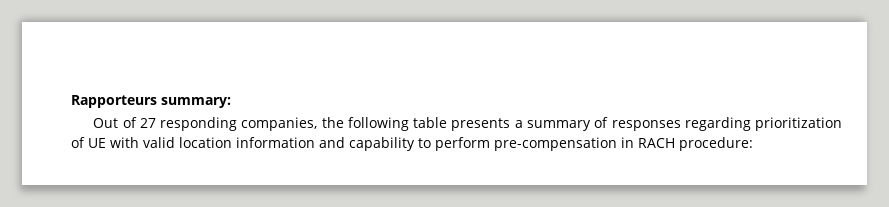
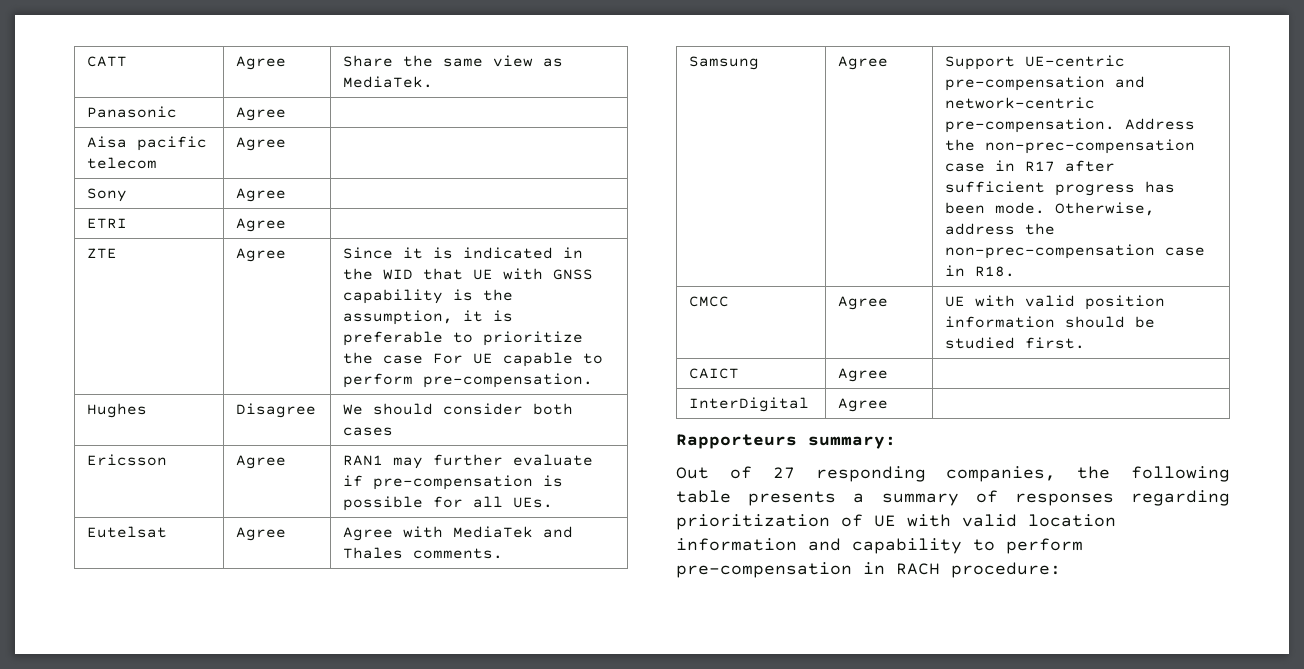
+ CATT | Agree | Share the same view as MediaTek.
+ Panasonic | Agree |
+ Aisa pacific telecom | Agree |
+ Sony | Agree |
+ ETRI | Agree |
+ ZTE | Agree | Since it is indicated in the WID that UE with GNSS capability is the assumption, it is preferable to prioritize the case For UE capable to perform pre-compensation.
+ Hughes | Disagree | We should consider both cases
+ Ericsson | Agree | RAN1 may further evaluate if pre-compensation is possible for all UEs.
+ Eutelsat | Agree | Agree with MediaTek and Thales comments.
+ Samsung | Agree | Support UE-centric pre-compensation and network-centric pre-compensation. Address the non-prec-compensation case in R17 after sufficient progress has been mode. Otherwise, address the non-prec-compensation case in R18.
+ CMCC | Agree | UE with valid position information should be studied first.
+ CAICT | Agree |
+ InterDigital | Agree |

